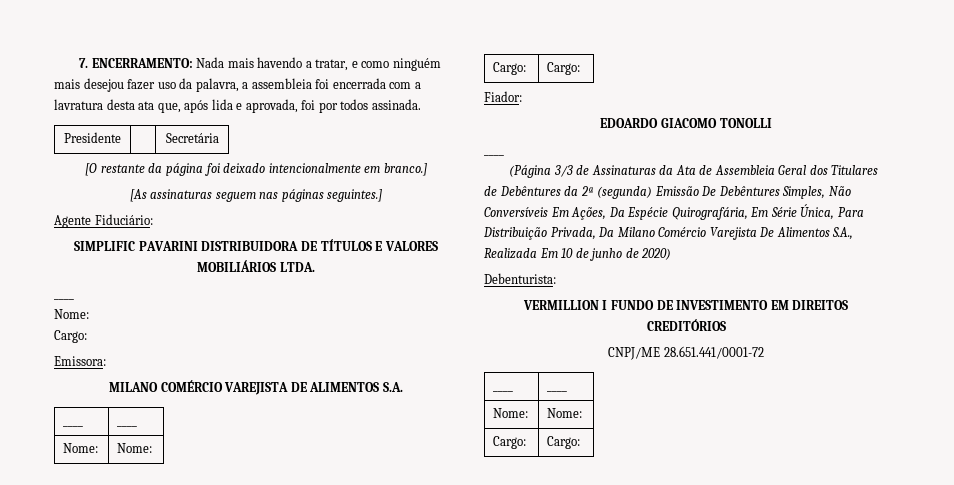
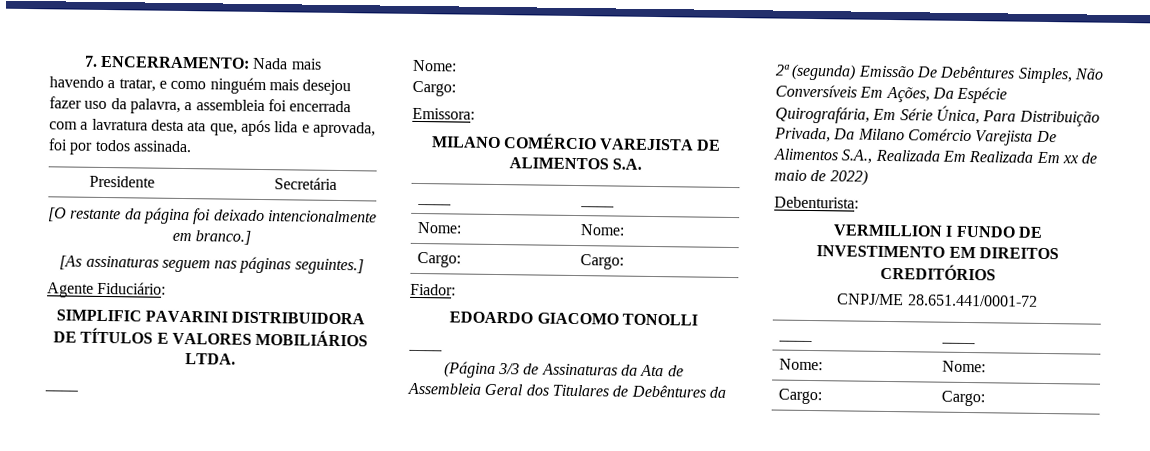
- (Página 3/3 de Assinaturas da Ata de Assembleia Geral dos Titulares de Debêntures da 2ª (segunda) Emissão De Debêntures Simples, Não Conversíveis Em Ações, Da Espécie Quirografária, Em Série Única, Para Distribuição Privada, Da Milano Comércio Varejista De Alimentos S.A., Realizada Em 10 de junho de 2020)
+ (Página 3/3 de Assinaturas da Ata de Assembleia Geral dos Titulares de Debêntures da 2ª (segunda) Emissão De Debêntures Simples, Não Conversíveis Em Ações, Da Espécie Quirografária, Em Série Única, Para Distribuição Privada, Da Milano Comércio Varejista De Alimentos S.A., Realizada Em Realizada Em xx de maio de 2022)

